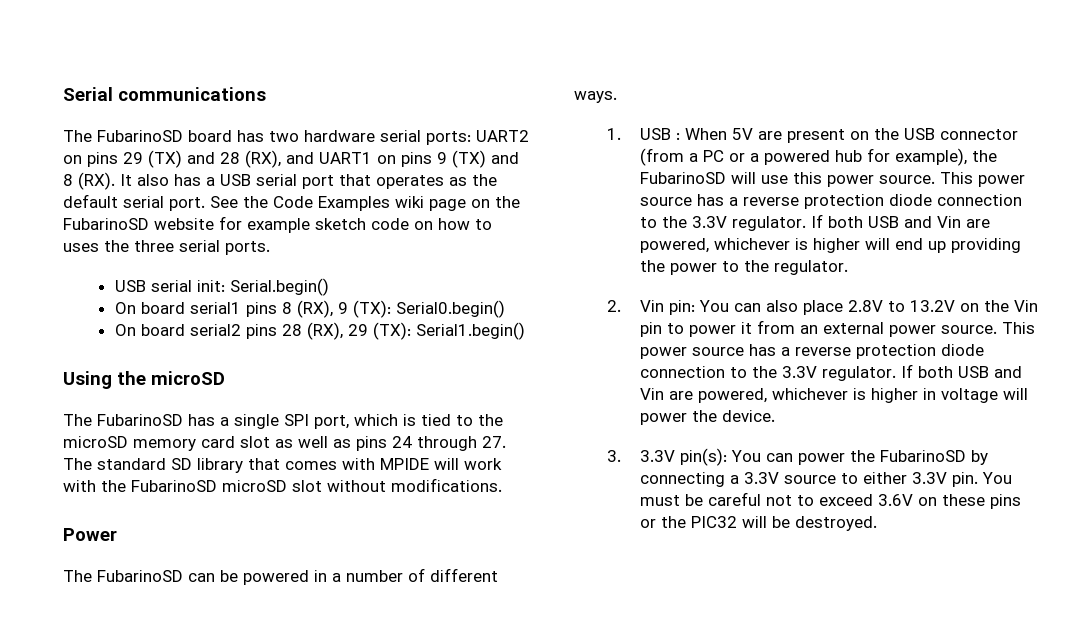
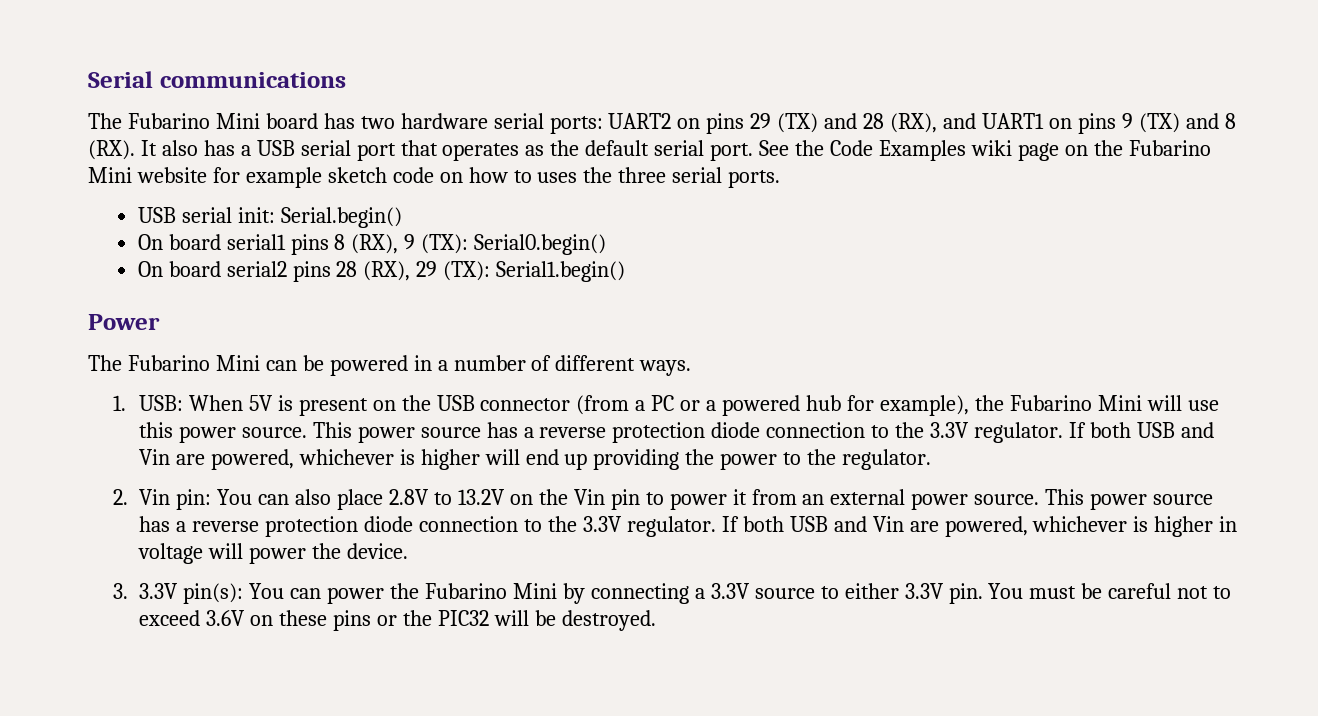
- The FubarinoSD board has two hardware serial ports: UART2 on pins 29 (TX) and 28 (RX), and UART1 on pins 9 (TX) and 8 (RX). It also has a USB serial port that operates as the default serial port.
+ The Fubarino Mini board has two hardware serial ports: UART2 on pins 29 (TX) and 28 (RX), and UART1 on pins 9 (TX) and 8 (RX). It also has a USB serial port that operates as the default serial port.
- See the Code Examples wiki page on the FubarinoSD website for example sketch code on how to uses the three serial ports.
+ See the Code Examples wiki page on the Fubarino Mini website for example sketch code on how to uses the three serial ports.
- Using the microSD
- The FubarinoSD has a single SPI port, which is tied to the microSD memory card slot as well as pins 24 through 27. The standard SD library that comes with MPIDE will work with the FubarinoSD microSD slot without modifications.
- The FubarinoSD can be powered in a number of different ways.
+ The Fubarino Mini can be powered in a number of different ways.
- 1. USB : When 5V are present on the USB connector (from a PC or a powered hub for example), the FubarinoSD will use this power source.
+ 1. USB: When 5V is present on the USB connector (from a PC or a powered hub for example), the Fubarino Mini will use this power source.
- 3. 3.3V pin(s): You can power the FubarinoSD by connecting a 3.3V source to either 3.3V pin.
+ 3. 3.3V pin(s): You can power the Fubarino Mini by connecting a 3.3V source to either 3.3V pin.

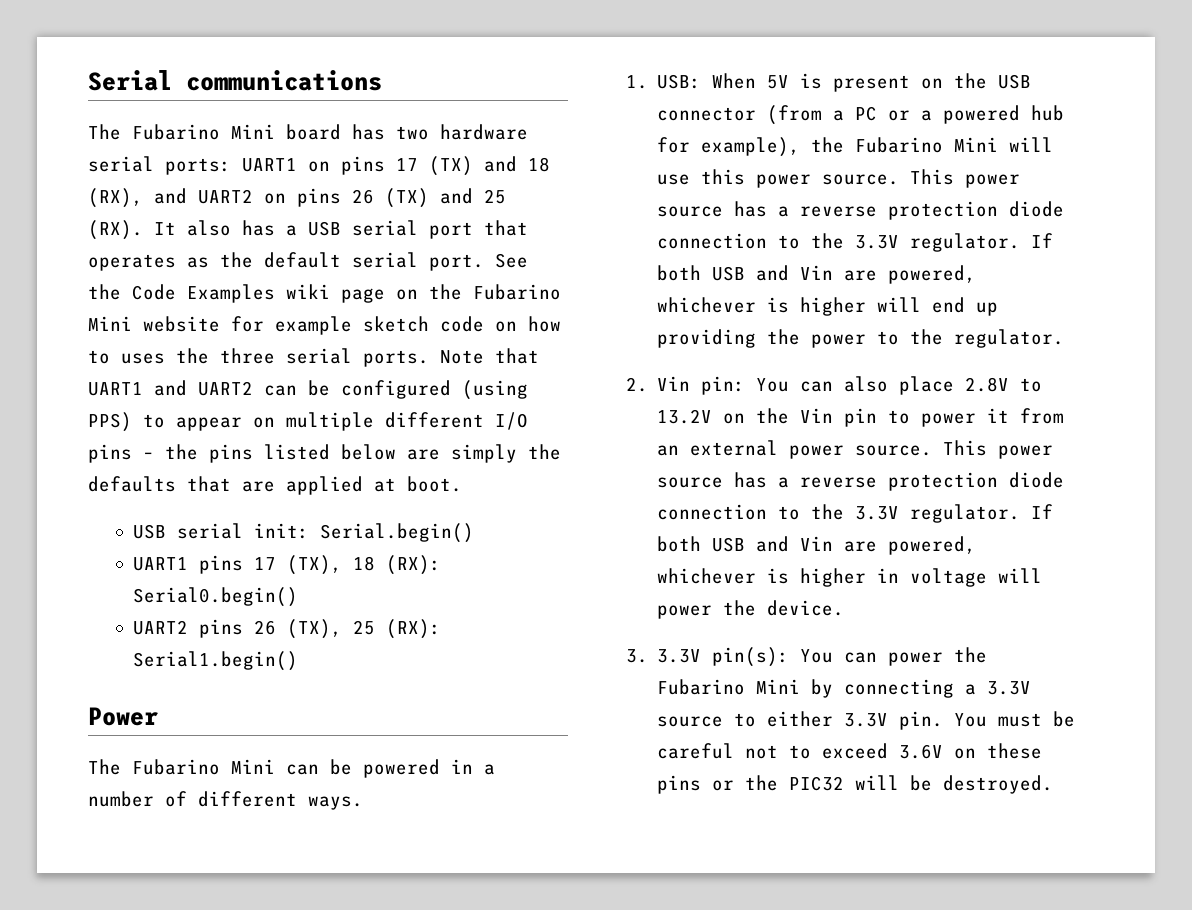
- The Fubarino Mini board has two hardware serial ports: UART2 on pins 29 (TX) and 28 (RX), and UART1 on pins 9 (TX) and 8 (RX). It also has a USB serial port that operates as the default serial port.
+ The Fubarino Mini board has two hardware serial ports: UART1 on pins 17 (TX) and 18 (RX), and UART2 on pins 26 (TX) and 25 (RX). It also has a USB serial port that operates as the default serial port.
- See the Code Examples wiki page on the Fubarino Mini website for example sketch code on how to uses the three serial ports.
+ See the Code Examples wiki page on the Fubarino Mini website for example sketch code on how to uses the three serial ports. Note that UART1 and UART2 can be configured (using PPS) to appear on multiple different I/O pins – the pins listed below are simply the defaults that are applied at boot.
  USB serial init: Serial.begin()
- On board serial1 pins 8 (RX), 9 (TX): Serial0.begin()
- On board serial2 pins 28 (RX), 29 (TX): Serial1.begin()
+ UART1 pins 17 (TX), 18 (RX): Serial0.begin()
+ UART2 pins 26 (TX), 25 (RX): Serial1.begin()

